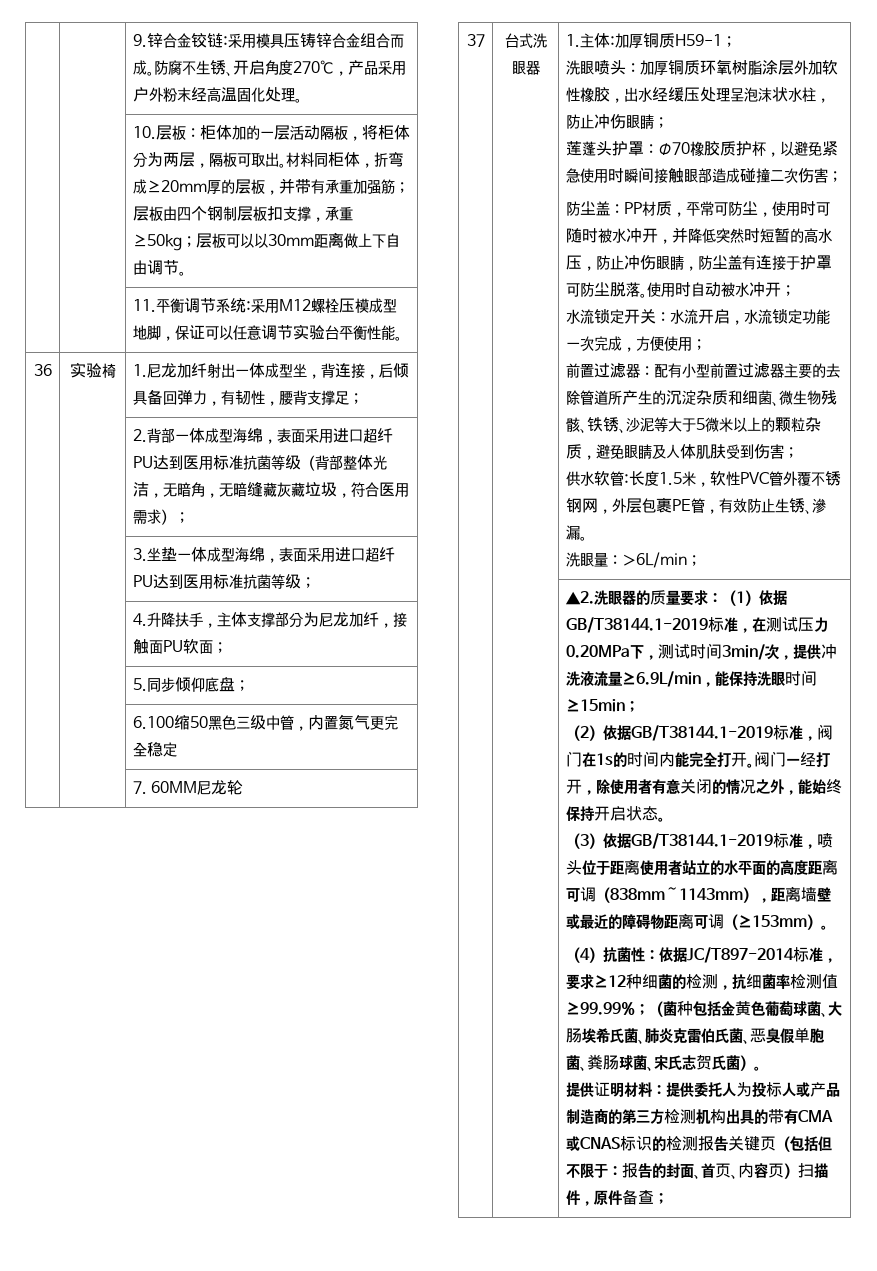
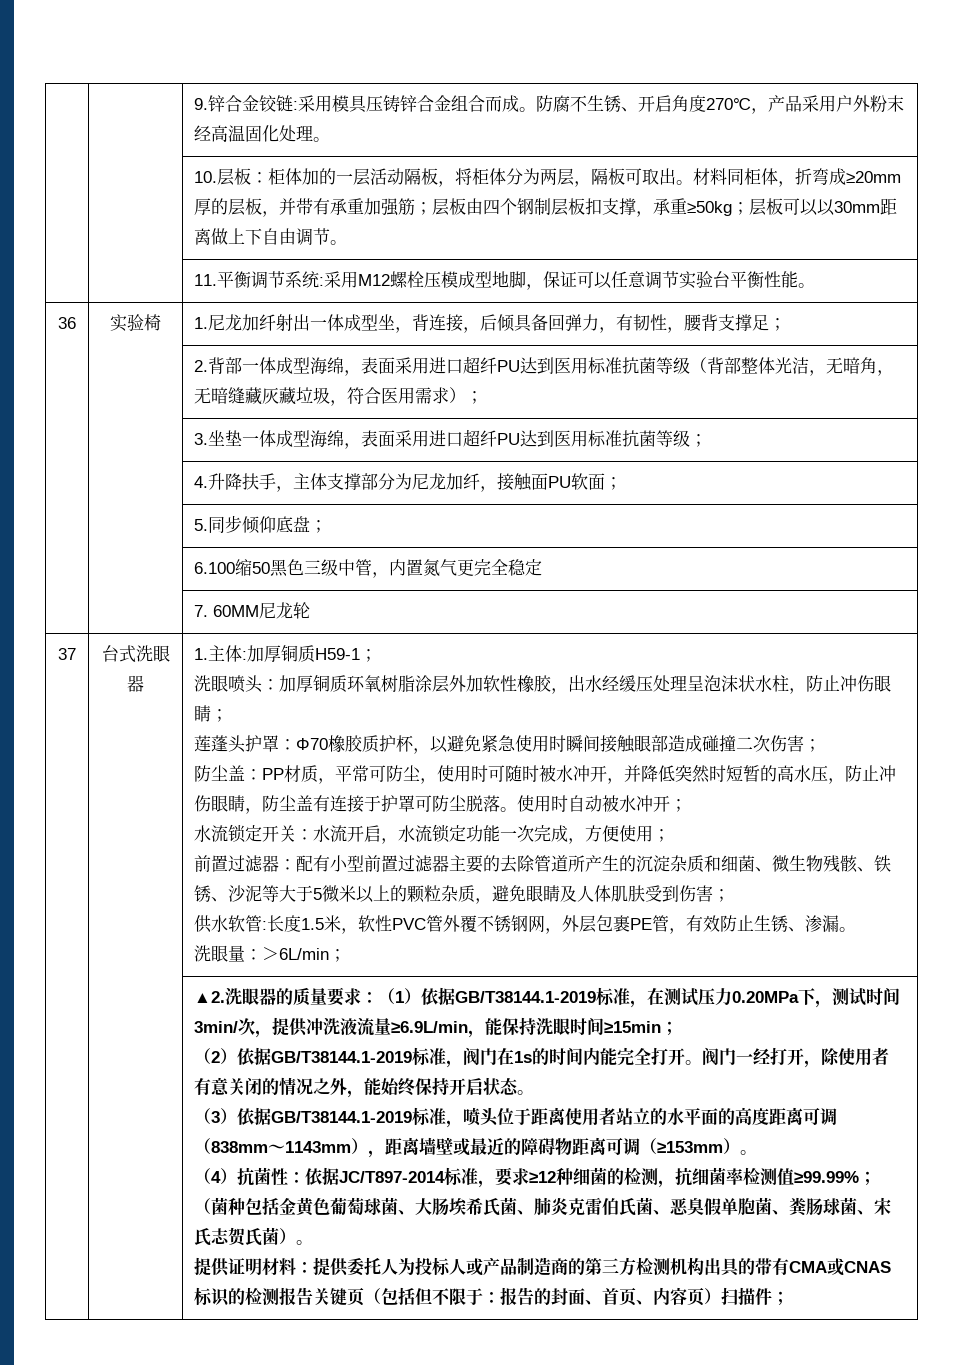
- 提供证明材料：提供委托人为投标人或产品制造商的第三方检测机构出具的带有CMA或CNAS标识的检测报告关键页（包括但不限于：报告的封面、首页、内容页）扫描件，原件备查；
+ 提供证明材料：提供委托人为投标人或产品制造商的第三方检测机构出具的带有CMA或CNAS标识的检测报告关键页（包括但不限于：报告的封面、首页、内容页）扫描件；

